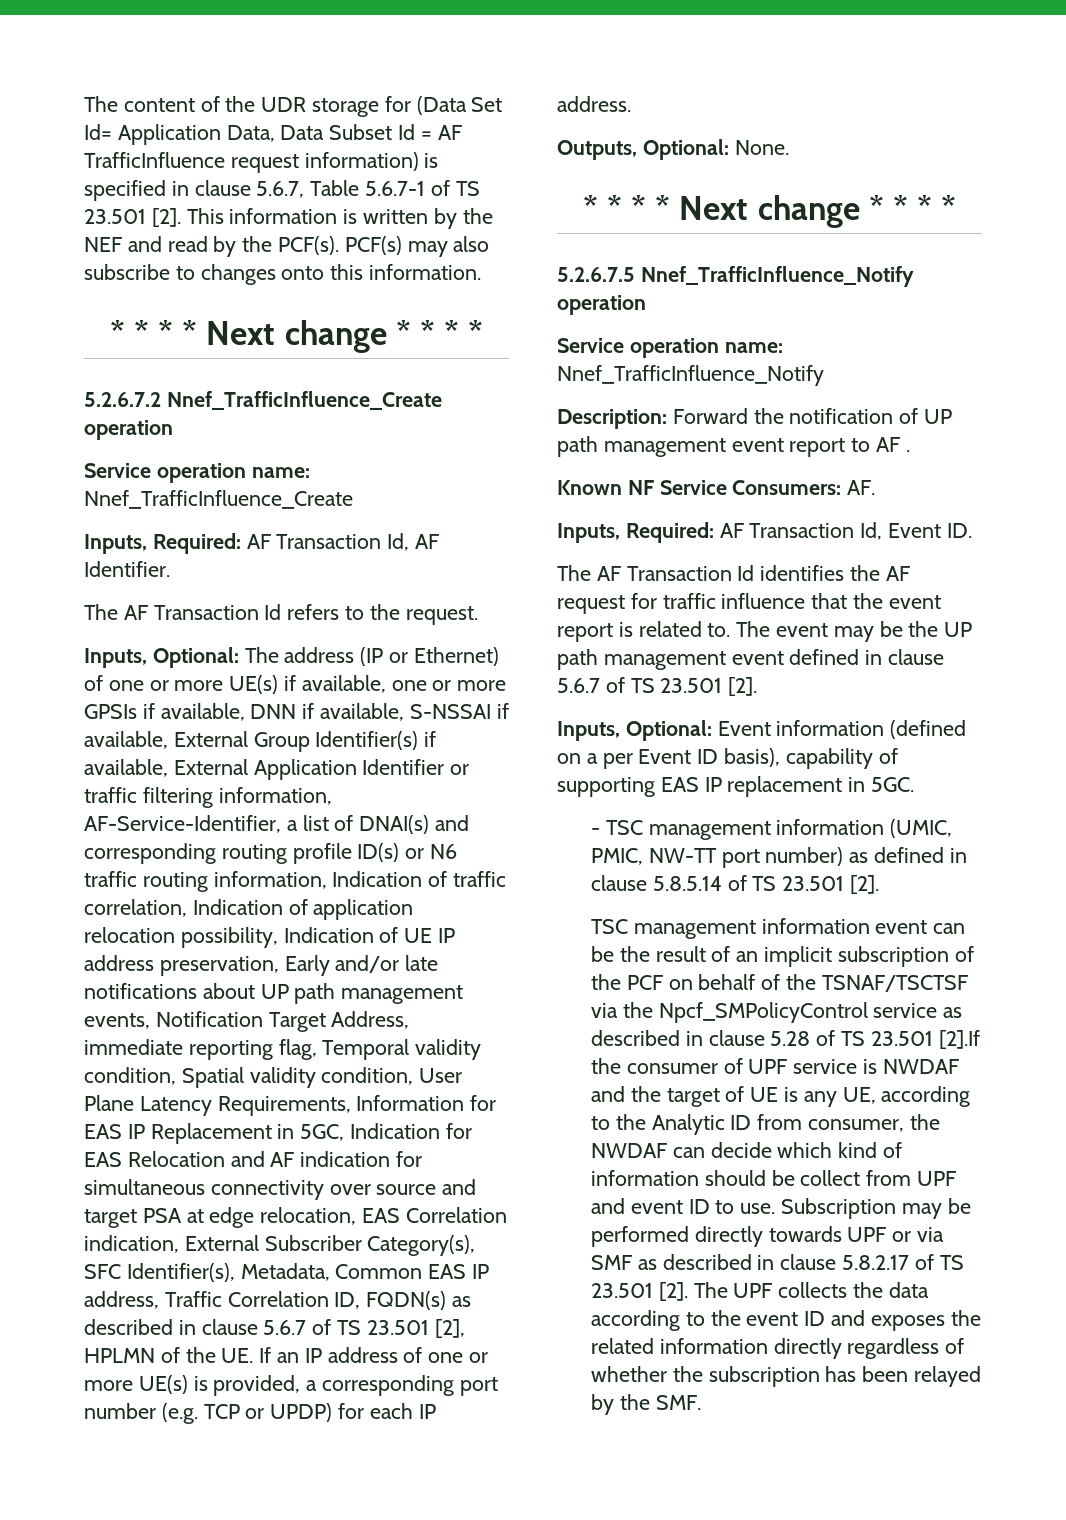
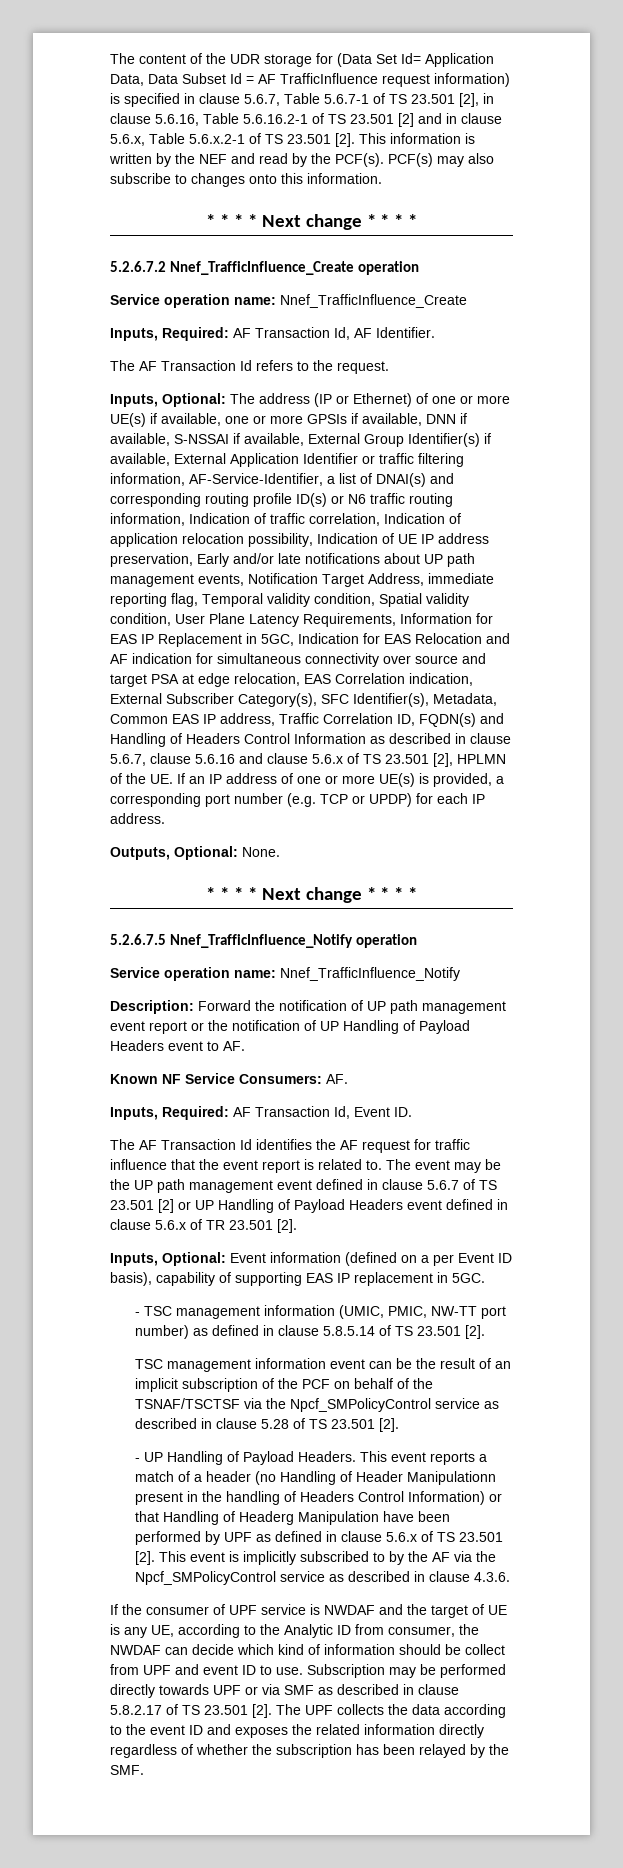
- The content of the UDR storage for (Data Set Id= Application Data, Data Subset Id = AF TrafficInfluence request information) is specified in clause 5.6.7, Table 5.6.7-1 of TS 23.501 [2].
+ The content of the UDR storage for (Data Set Id= Application Data, Data Subset Id = AF TrafficInfluence request information) is specified in clause 5.6.7, Table 5.6.7-1 of TS 23.501 [2], in clause 5.6.16, Table 5.6.16.2-1 of TS 23.501 [2] and in clause 5.6.x, Table 5.6.x.2-1 of TS 23.501 [2].
- The address (IP or Ethernet) of one or more UE(s) if available, one or more GPSIs if available, DNN if available, S-NSSAI if available, External Group Identifier(s) if available, External Application Identifier or traffic filtering information, AF-Service-Identifier, a list of DNAI(s) and corresponding routing profile ID(s) or N6 traffic routing information, Indication of traffic correlation, Indication of application relocation possibility, Indication of UE IP address preservation, Early and/or late notifications about UP path management events, Notification Target Address, immediate reporting flag, Temporal validity condition, Spatial validity condition, User Plane Latency Requirements, Information for EAS IP Replacement in 5GC, Indication for EAS Relocation and AF indication for simultaneous connectivity over source and target PSA at edge relocation, EAS Correlation indication, External Subscriber Category(s), SFC Identifier(s), Metadata, Common EAS IP address, Traffic Correlation ID, FQDN(s) as described in clause 5.6.7 of TS 23.501 [2], HPLMN of the UE. If an IP address of one or more UE(s) is provided, a corresponding port number (e.g. TCP or UPDP) for each IP address.
+ The address (IP or Ethernet) of one or more UE(s) if available, one or more GPSIs if available, DNN if available, S-NSSAI if available, External Group Identifier(s) if available, External Application Identifier or traffic filtering information, AF-Service-Identifier, a list of DNAI(s) and corresponding routing profile ID(s) or N6 traffic routing information, Indication of traffic correlation, Indication of application relocation possibility, Indication of UE IP address preservation, Early and/or late notifications about UP path management events, Notification Target Address, immediate reporting flag, Temporal validity condition, Spatial validity condition, User Plane Latency Requirements, Information for EAS IP Replacement in 5GC, Indication for EAS Relocation and AF indication for simultaneous connectivity over source and target PSA at edge relocation, EAS Correlation indication, External Subscriber Category(s), SFC Identifier(s), Metadata, Common EAS IP address, Traffic Correlation ID, FQDN(s) and Handling of Headers Control Information as described in clause 5.6.7, clause 5.6.16 and clause 5.6.x of TS 23.501 [2], HPLMN of the UE. If an IP address of one or more UE(s) is provided, a corresponding port number (e.g. TCP or UPDP) for each IP address.
- Description: Forward the notification of UP path management event report to AF .
+ Description: Forward the notification of UP path management event report or the notification of UP Handling of Payload Headers event to AF.
- The event may be the UP path management event defined in clause 5.6.7 of TS 23.501 [2].
+ The event may be the UP path management event defined in clause 5.6.7 of TS 23.501 [2] or UP Handling of Payload Headers event defined in clause 5.6.x of TR 23.501 [2].
- TSC management information event can be the result of an implicit subscription of the PCF on behalf of the TSNAF/TSCTSF via the Npcf_SMPolicyControl service as described in clause 5.28 of TS 23.501 [2].If the consumer of UPF service is NWDAF and the target of UE is any UE, according to the Analytic ID from consumer, the NWDAF can decide which kind of information should be collect from UPF and event ID to use.
+ TSC management information event can be the result of an implicit subscription of the PCF on behalf of the TSNAF/TSCTSF via the Npcf_SMPolicyControl service as described in clause 5.28 of TS 23.501 [2].
+ - UP Handling of Payload Headers. This event reports a match of a header (no Handling of Header Manipulationn present in the handling of Headers Control Information) or that Handling of Headerg Manipulation have been performed by UPF as defined in clause 5.6.x of TS 23.501 [2]. This event is implicitly subscribed to by the AF via the Npcf_SMPolicyControl service as described in clause 4.3.6.
+ If the consumer of UPF service is NWDAF and the target of UE is any UE, according to the Analytic ID from consumer, the NWDAF can decide which kind of information should be collect from UPF and event ID to use.

